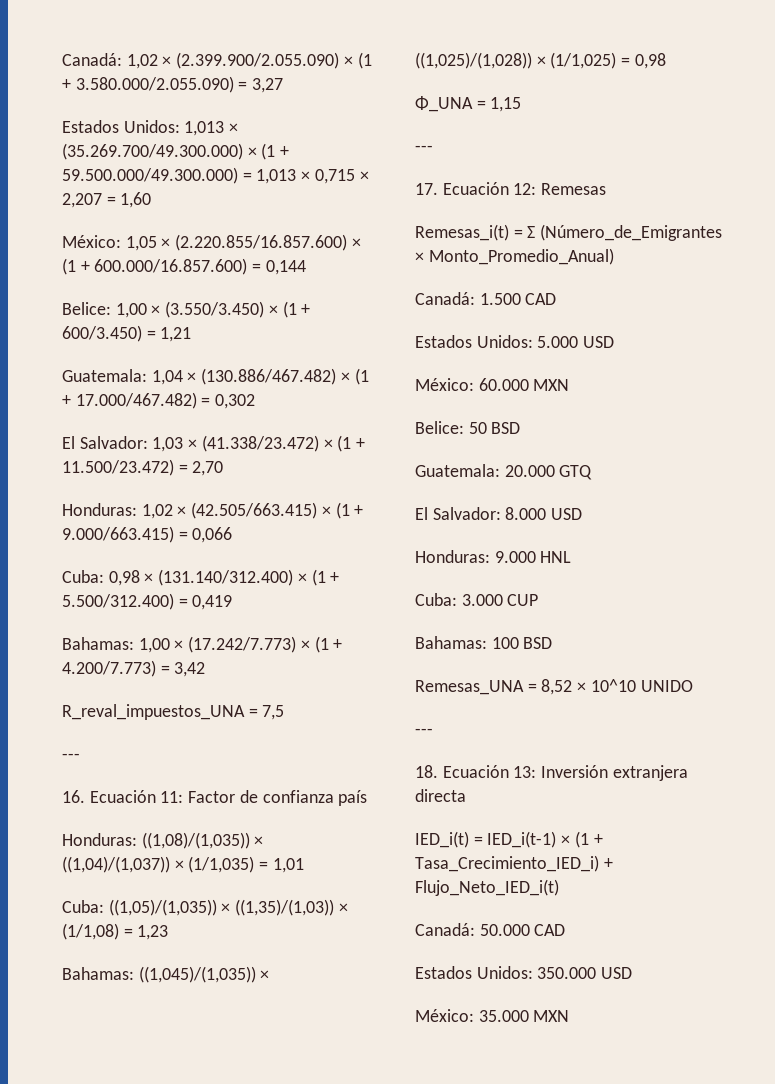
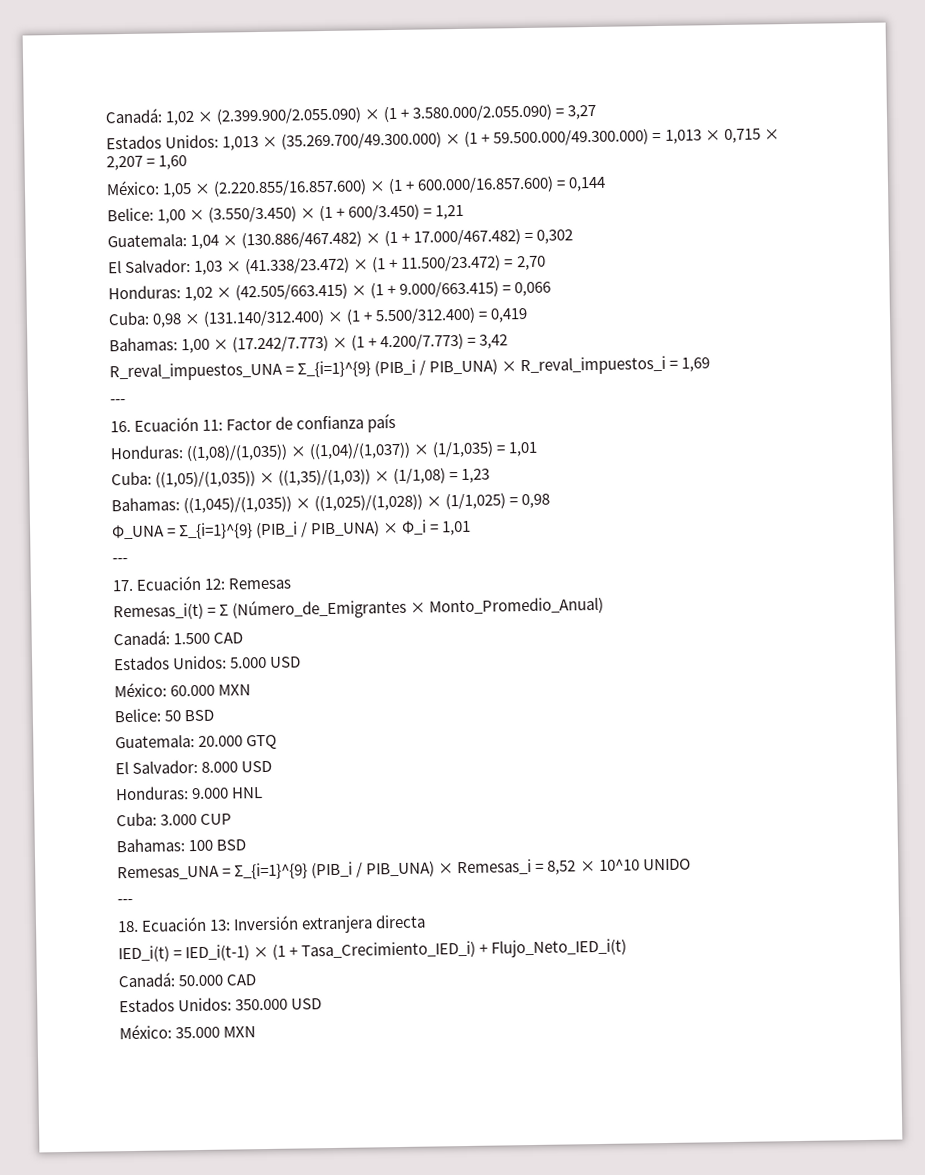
- R_reval_impuestos_UNA = 7,5
+ R_reval_impuestos_UNA = Σ_{i=1}^{9} (PIB_i / PIB_UNA) × R_reval_impuestos_i = 1,69
- Φ_UNA = 1,15
+ Φ_UNA = Σ_{i=1}^{9} (PIB_i / PIB_UNA) × Φ_i = 1,01
- Remesas_UNA = 8,52 × 10^10 UNIDO
+ Remesas_UNA = Σ_{i=1}^{9} (PIB_i / PIB_UNA) × Remesas_i = 8,52 × 10^10 UNIDO

